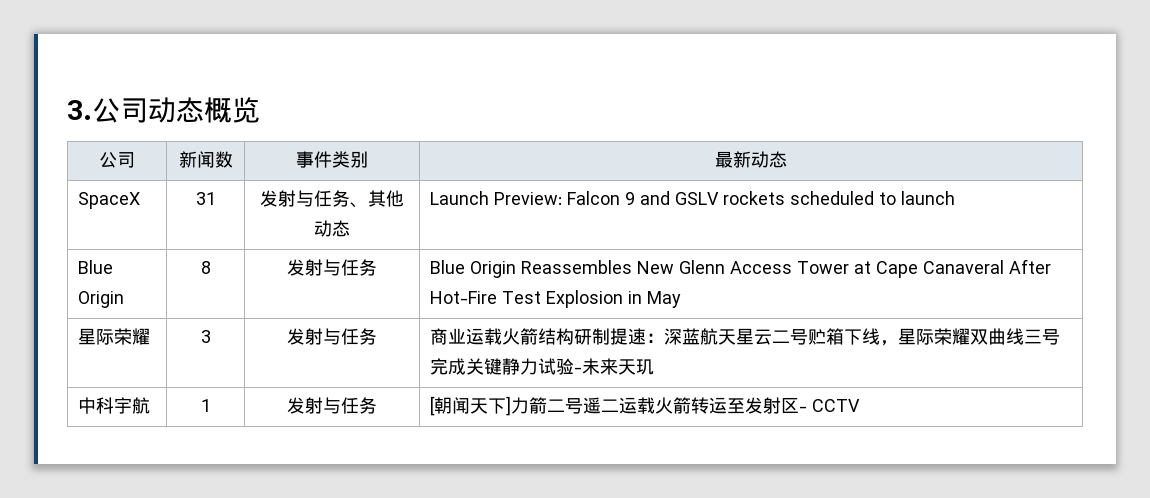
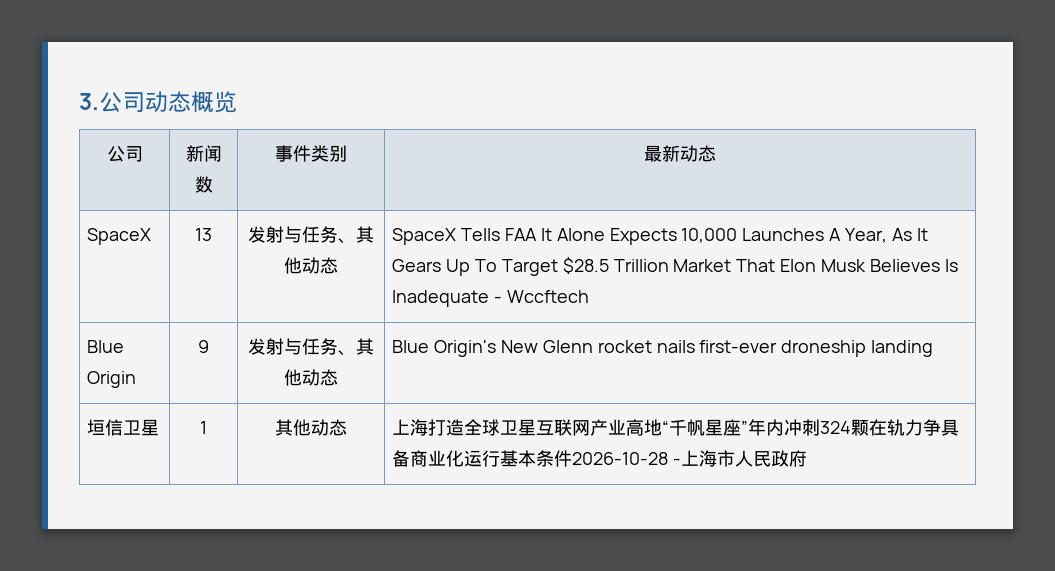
- SpaceX | 31 | 发射与任务、其他动态 | Launch Preview: Falcon 9 and GSLV rockets scheduled to launch
+ SpaceX | 13 | 发射与任务、其他动态 | SpaceX Tells FAA It Alone Expects 10,000 Launches A Year, As It Gears Up To Target $28.5 Trillion Market That Elon Musk Believes Is Inadequate - Wccftech
- Blue Origin | 8 | 发射与任务 | Blue Origin Reassembles New Glenn Access Tower at Cape Canaveral After Hot-Fire Test Explosion in May
- 星际荣耀 | 3 | 发射与任务 | 商业运载火箭结构研制提速：深蓝航天星云二号贮箱下线，星际荣耀双曲线三号完成关键静力试验-未来天玑
- 中科宇航 | 1 | 发射与任务 | [朝闻天下]力箭二号遥二运载火箭转运至发射区- CCTV
+ Blue Origin | 9 | 发射与任务、其他动态 | Blue Origin's New Glenn rocket nails first-ever droneship landing
+ 垣信卫星 | 1 | 其他动态 | 上海打造全球卫星互联网产业高地“千帆星座”年内冲刺324颗在轨力争具备商业化运行基本条件2026-10-28 -上海市人民政府

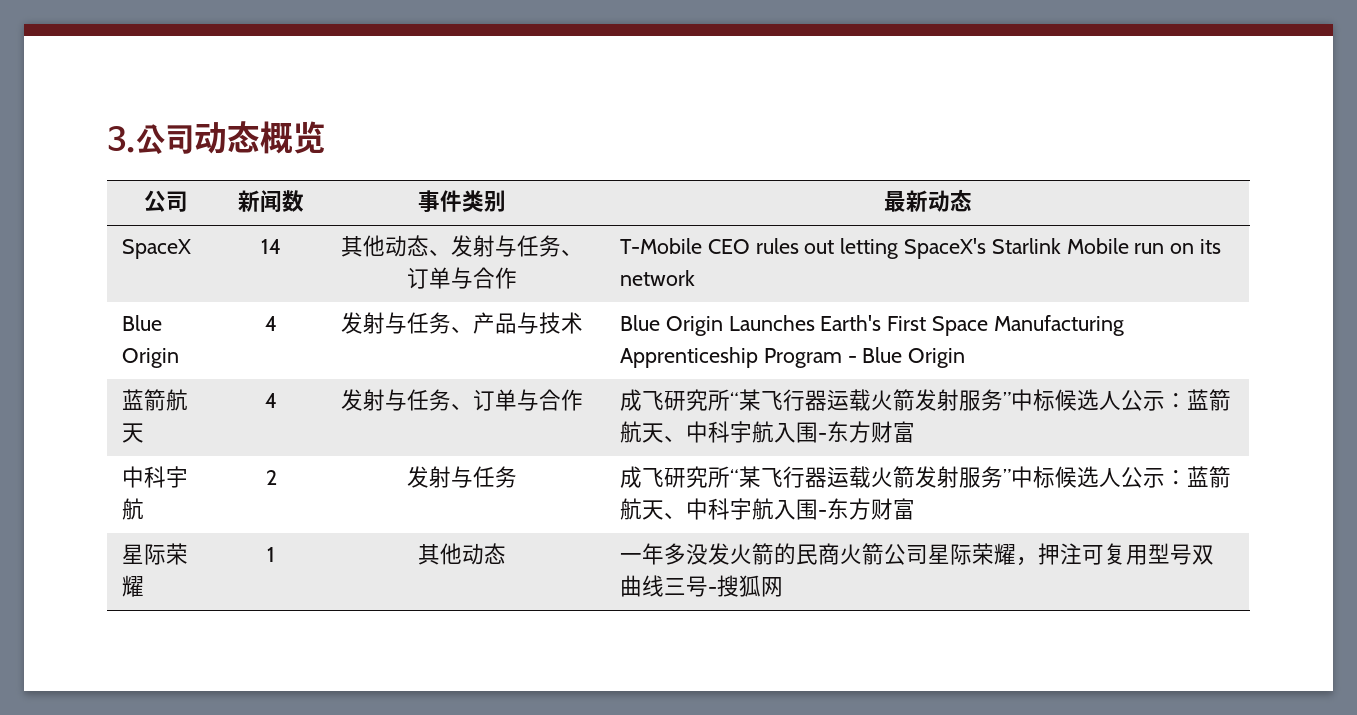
- SpaceX | 13 | 发射与任务、其他动态 | SpaceX Tells FAA It Alone Expects 10,000 Launches A Year, As It Gears Up To Target $28.5 Trillion Market That Elon Musk Believes Is Inadequate - Wccftech
- Blue Origin | 9 | 发射与任务、其他动态 | Blue Origin's New Glenn rocket nails first-ever droneship landing
- 垣信卫星 | 1 | 其他动态 | 上海打造全球卫星互联网产业高地“千帆星座”年内冲刺324颗在轨力争具备商业化运行基本条件2026-10-28 -上海市人民政府
+ SpaceX | 14 | 其他动态、发射与任务、订单与合作 | T-Mobile CEO rules out letting SpaceX's Starlink Mobile run on its network
+ Blue Origin | 4 | 发射与任务、产品与技术 | Blue Origin Launches Earth's First Space Manufacturing Apprenticeship Program - Blue Origin
+ 蓝箭航天 | 4 | 发射与任务、订单与合作 | 成飞研究所“某飞行器运载火箭发射服务”中标候选人公示：蓝箭航天、中科宇航入围-东方财富
+ 中科宇航 | 2 | 发射与任务 | 成飞研究所“某飞行器运载火箭发射服务”中标候选人公示：蓝箭航天、中科宇航入围-东方财富
+ 星际荣耀 | 1 | 其他动态 | 一年多没发火箭的民商火箭公司星际荣耀，押注可复用型号双曲线三号-搜狐网

